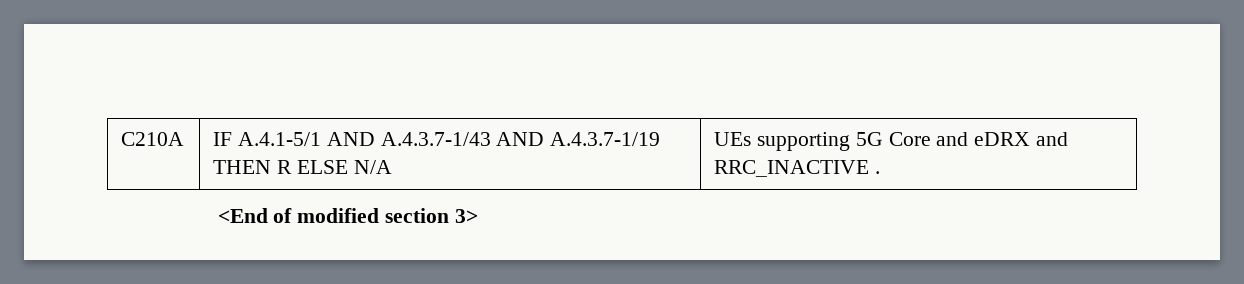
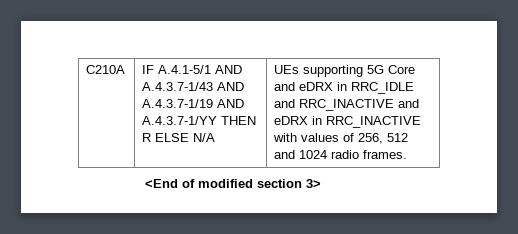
- C210A | IF A.4.1-5/1 AND A.4.3.7-1/43 AND A.4.3.7-1/19 THEN R ELSE N/A | UEs supporting 5G Core and eDRX and RRC_INACTIVE .
+ C210A | IF A.4.1-5/1 AND A.4.3.7-1/43 AND A.4.3.7-1/19 AND A.4.3.7-1/YY THEN R ELSE N/A | UEs supporting 5G Core and eDRX in RRC_IDLE and RRC_INACTIVE and eDRX in RRC_INACTIVE with values of 256, 512 and 1024 radio frames.

